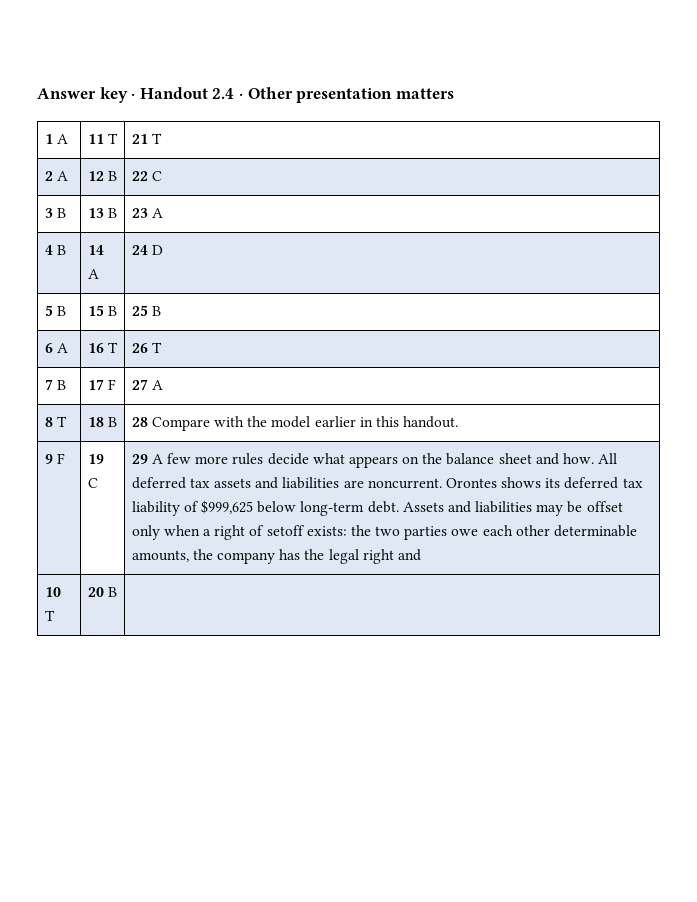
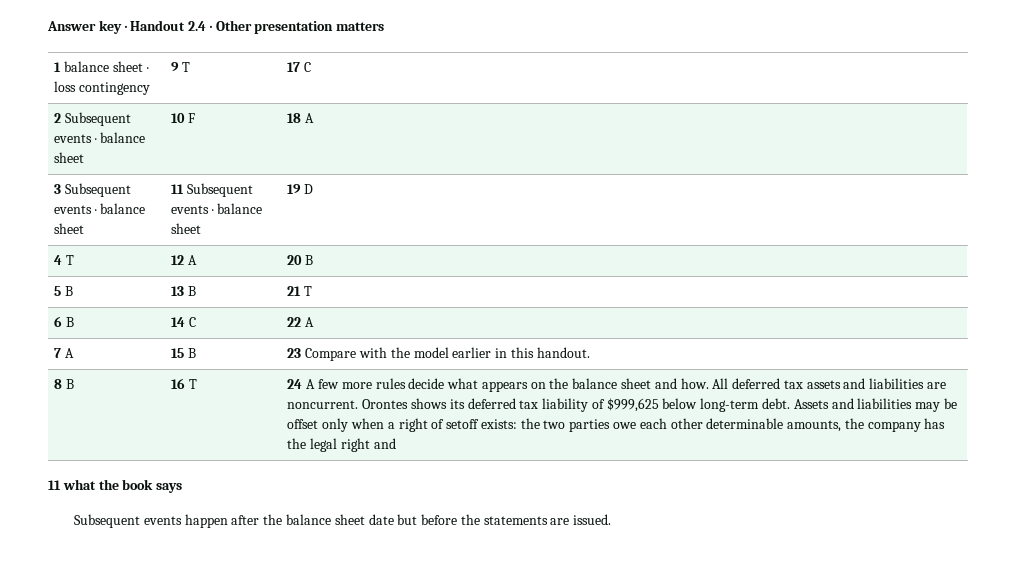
- 1 A | 11 T | 21 T
- 2 A | 12 B | 22 C
- 3 B | 13 B | 23 A
- 4 B | 14 A | 24 D
- 5 B | 15 B | 25 B
- 6 A | 16 T | 26 T
- 7 B | 17 F | 27 A
- 8 T | 18 B | 28 Compare with the model earlier in this handout.
+ 1 balance sheet · loss contingency | 9 T | 17 C
+ 2 Subsequent events · balance sheet | 10 F | 18 A
+ 3 Subsequent events · balance sheet | 11 Subsequent events · balance sheet | 19 D
+ 4 T | 12 A | 20 B
+ 5 B | 13 B | 21 T
+ 6 B | 14 C | 22 A
+ 7 A | 15 B | 23 Compare with the model earlier in this handout.
- 9 F | 19 C | 29 A few more rules decide what appears on the balance sheet and how.
+ 8 B | 16 T | 24 A few more rules decide what appears on the balance sheet and how.
- 10 T | 20 B |
+ 11 what the book says
+ Subsequent events happen after the balance sheet date but before the statements are issued.

